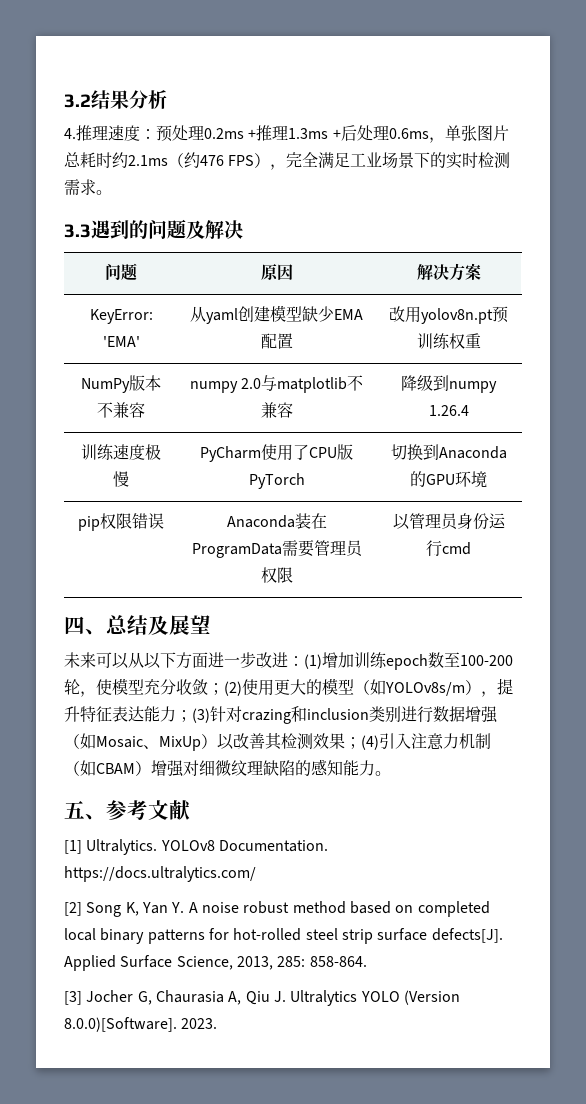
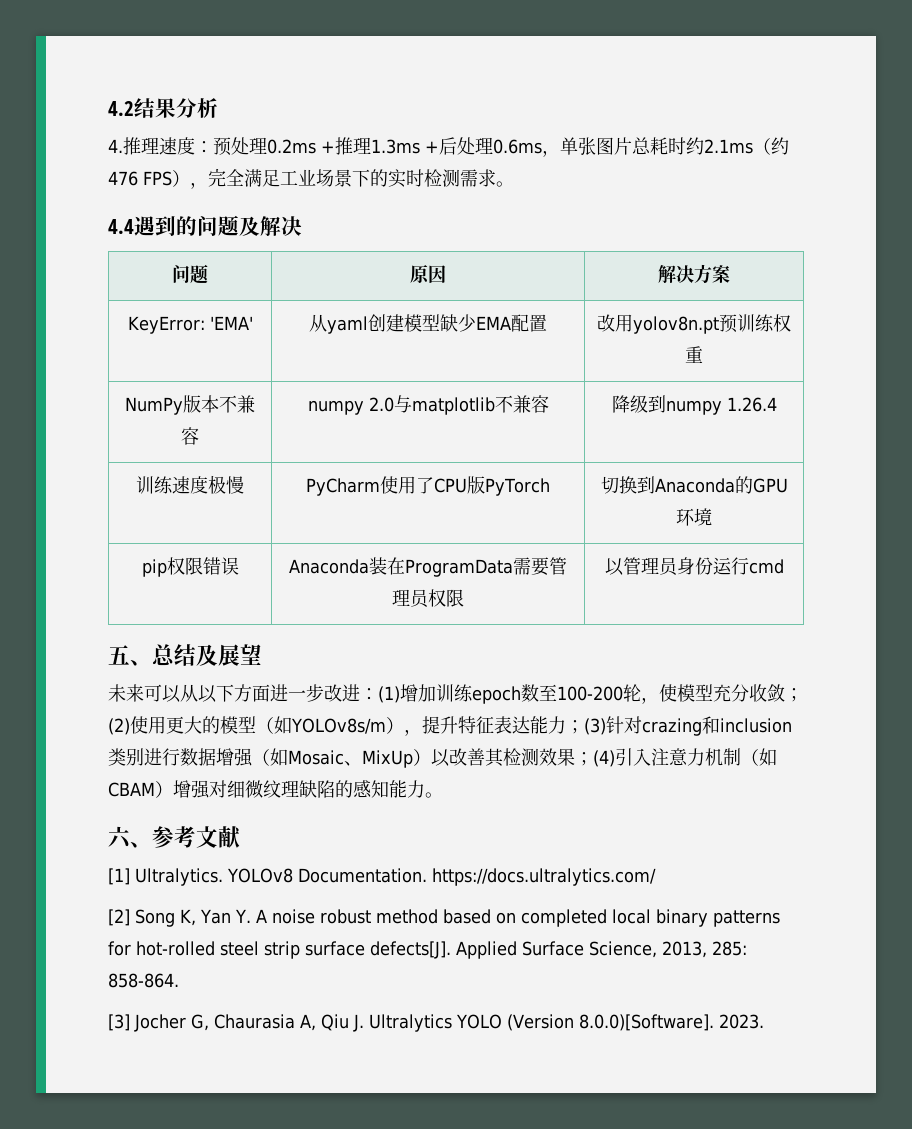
- 3.2结果分析
+ 4.2结果分析
- 3.3遇到的问题及解决
+ 4.4遇到的问题及解决
- 四、总结及展望
+ 五、总结及展望
- 五、参考文献
+ 六、参考文献

